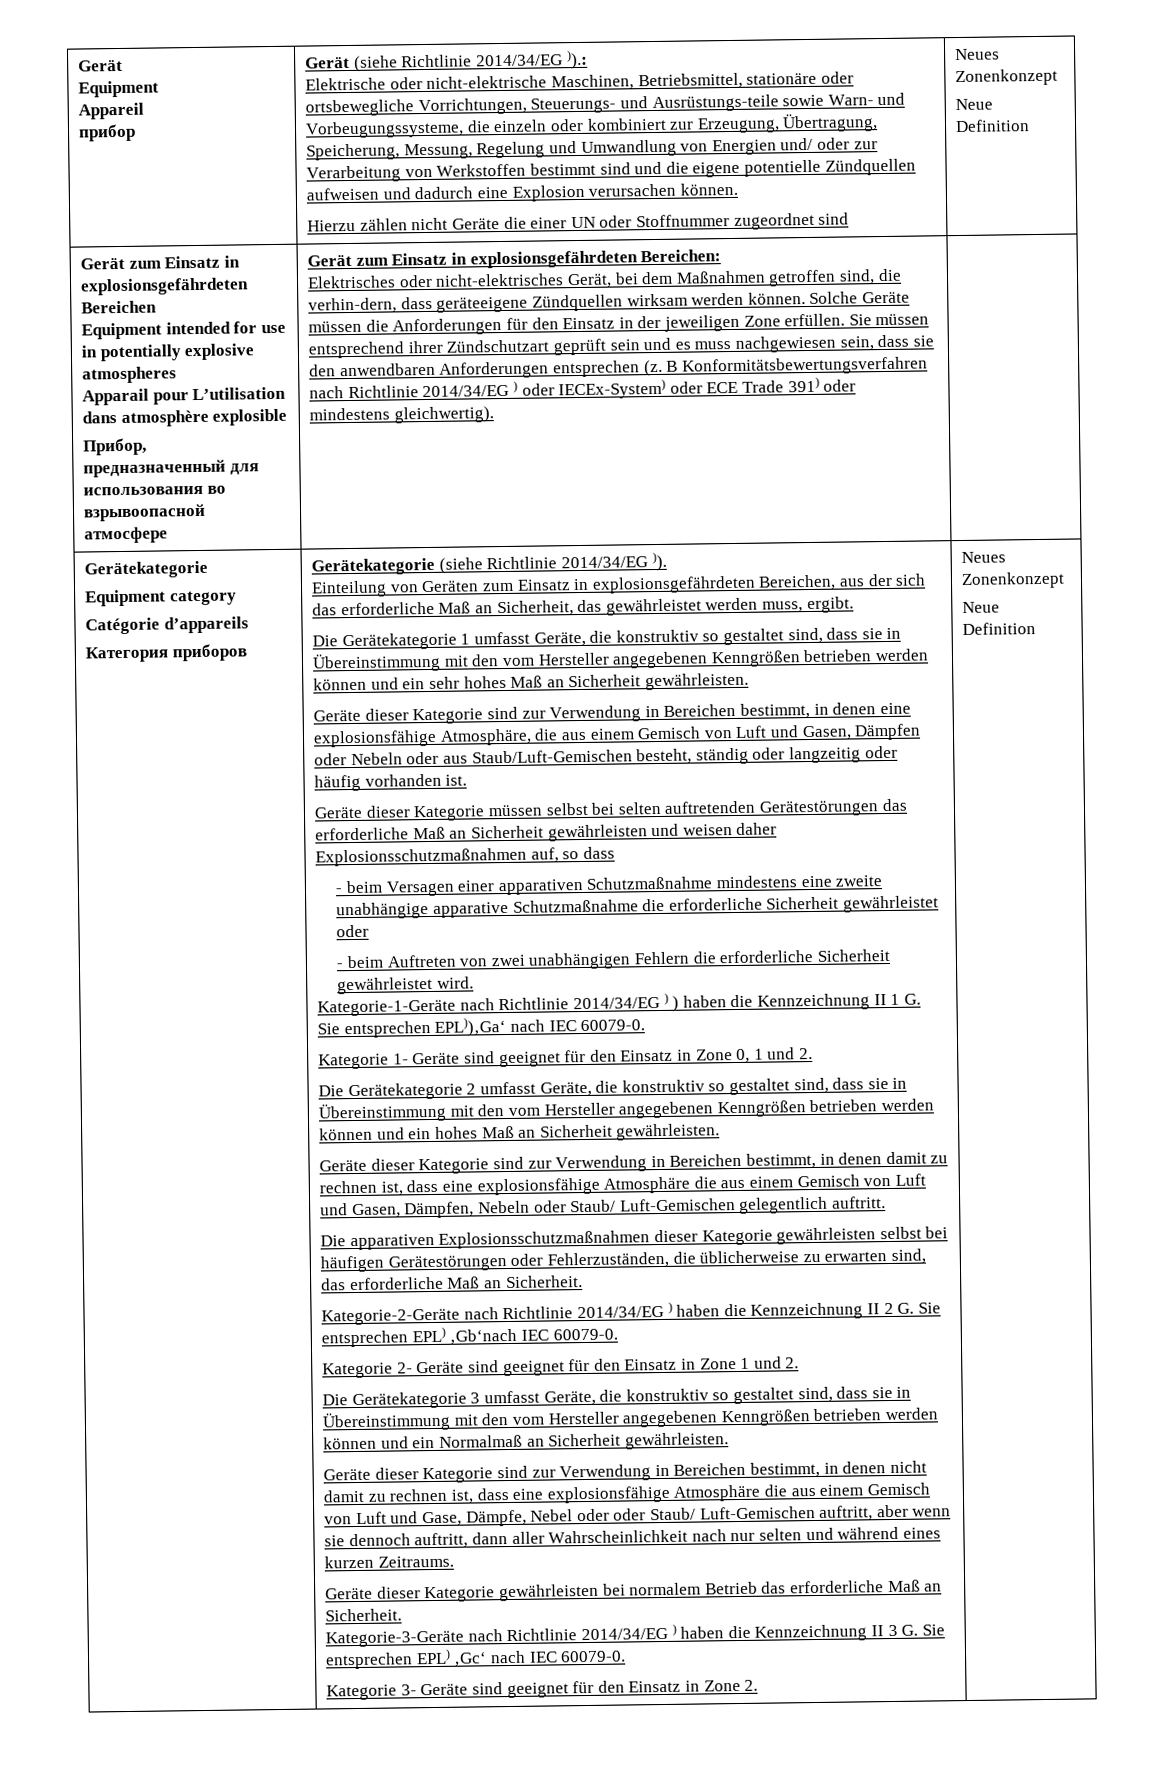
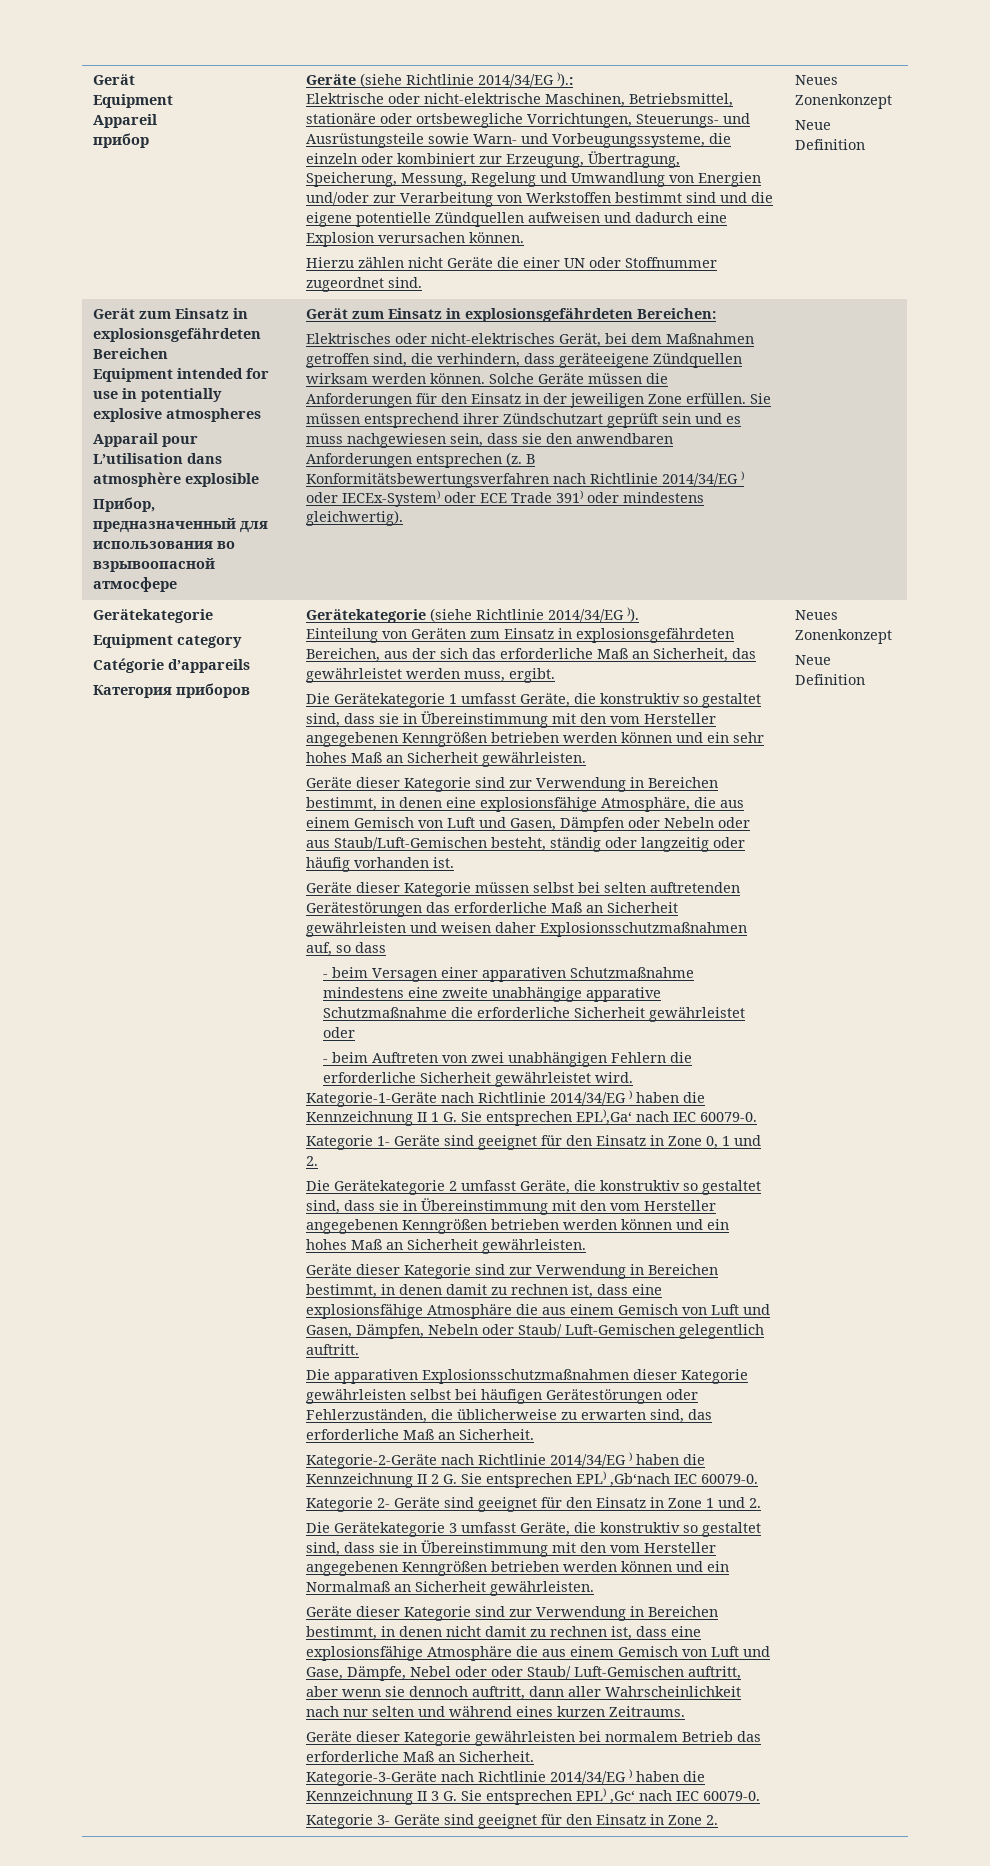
- Gerät (siehe Richtlinie 2014/34/EG )).:
+ Geräte (siehe Richtlinie 2014/34/EG )).:
- Elektrische oder nicht-elektrische Maschinen, Betriebsmittel, stationäre oder ortsbewegliche Vorrichtungen, Steuerungs- und Ausrüstungs-teile sowie Warn- und Vorbeugungssysteme, die einzeln oder kombiniert zur Erzeugung, Übertragung, Speicherung, Messung, Regelung und Umwandlung von Energien und/ oder zur Verarbeitung von Werkstoffen bestimmt sind und die eigene potentielle Zündquellen aufweisen und dadurch eine Explosion verursachen können.
+ Elektrische oder nicht-elektrische Maschinen, Betriebsmittel, stationäre oder ortsbewegliche Vorrichtungen, Steuerungs- und Ausrüstungsteile sowie Warn- und Vorbeugungssysteme, die einzeln oder kombiniert zur Erzeugung, Übertragung, Speicherung, Messung, Regelung und Umwandlung von Energien und/oder zur Verarbeitung von Werkstoffen bestimmt sind und die eigene potentielle Zündquellen aufweisen und dadurch eine Explosion verursachen können.
- Hierzu zählen nicht Geräte die einer UN oder Stoffnummer zugeordnet sind
+ Hierzu zählen nicht Geräte die einer UN oder Stoffnummer zugeordnet sind.
- Elektrisches oder nicht-elektrisches Gerät, bei dem Maßnahmen getroffen sind, die verhin-dern, dass geräteeigene Zündquellen wirksam werden können.
+ Elektrisches oder nicht-elektrisches Gerät, bei dem Maßnahmen getroffen sind, die verhindern, dass geräteeigene Zündquellen wirksam werden können.
- Kategorie-1-Geräte nach Richtlinie 2014/34/EG ) ) haben die Kennzeichnung II 1 G. Sie entsprechen EPL))‚Ga‘ nach IEC 60079-0.
+ Kategorie-1-Geräte nach Richtlinie 2014/34/EG ) haben die Kennzeichnung II 1 G. Sie entsprechen EPL)‚Ga‘ nach IEC 60079-0.

